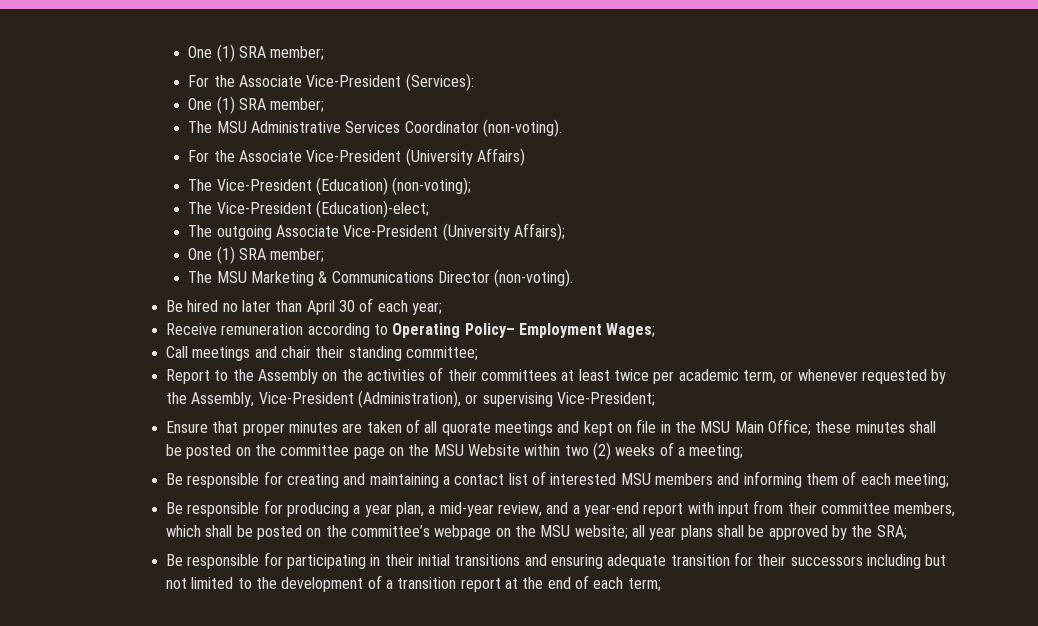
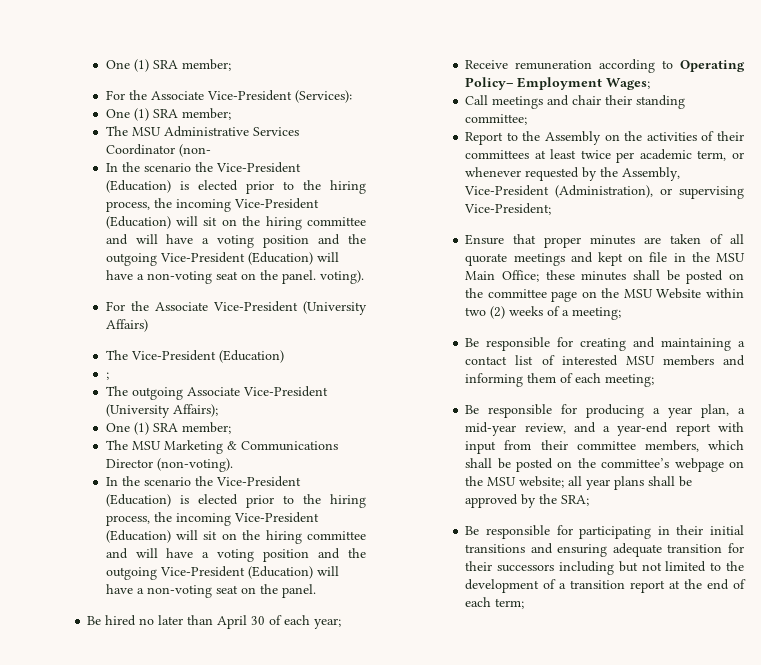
- The MSU Administrative Services Coordinator (non-voting).
+ The MSU Administrative Services Coordinator (non-
+ In the scenario the Vice-President (Education) is elected prior to the hiring process, the incoming Vice-President (Education) will sit on the hiring committee and will have a voting position and the outgoing Vice-President (Education) will have a non-voting seat on the panel. voting).
- The Vice-President (Education) (non-voting);
- The Vice-President (Education)-elect;
+ The Vice-President (Education)
+ ;
  The MSU Marketing & Communications Director (non-voting).
+ In the scenario the Vice-President (Education) is elected prior to the hiring process, the incoming Vice-President (Education) will sit on the hiring committee and will have a voting position and the outgoing Vice-President (Education) will have a non-voting seat on the panel.

